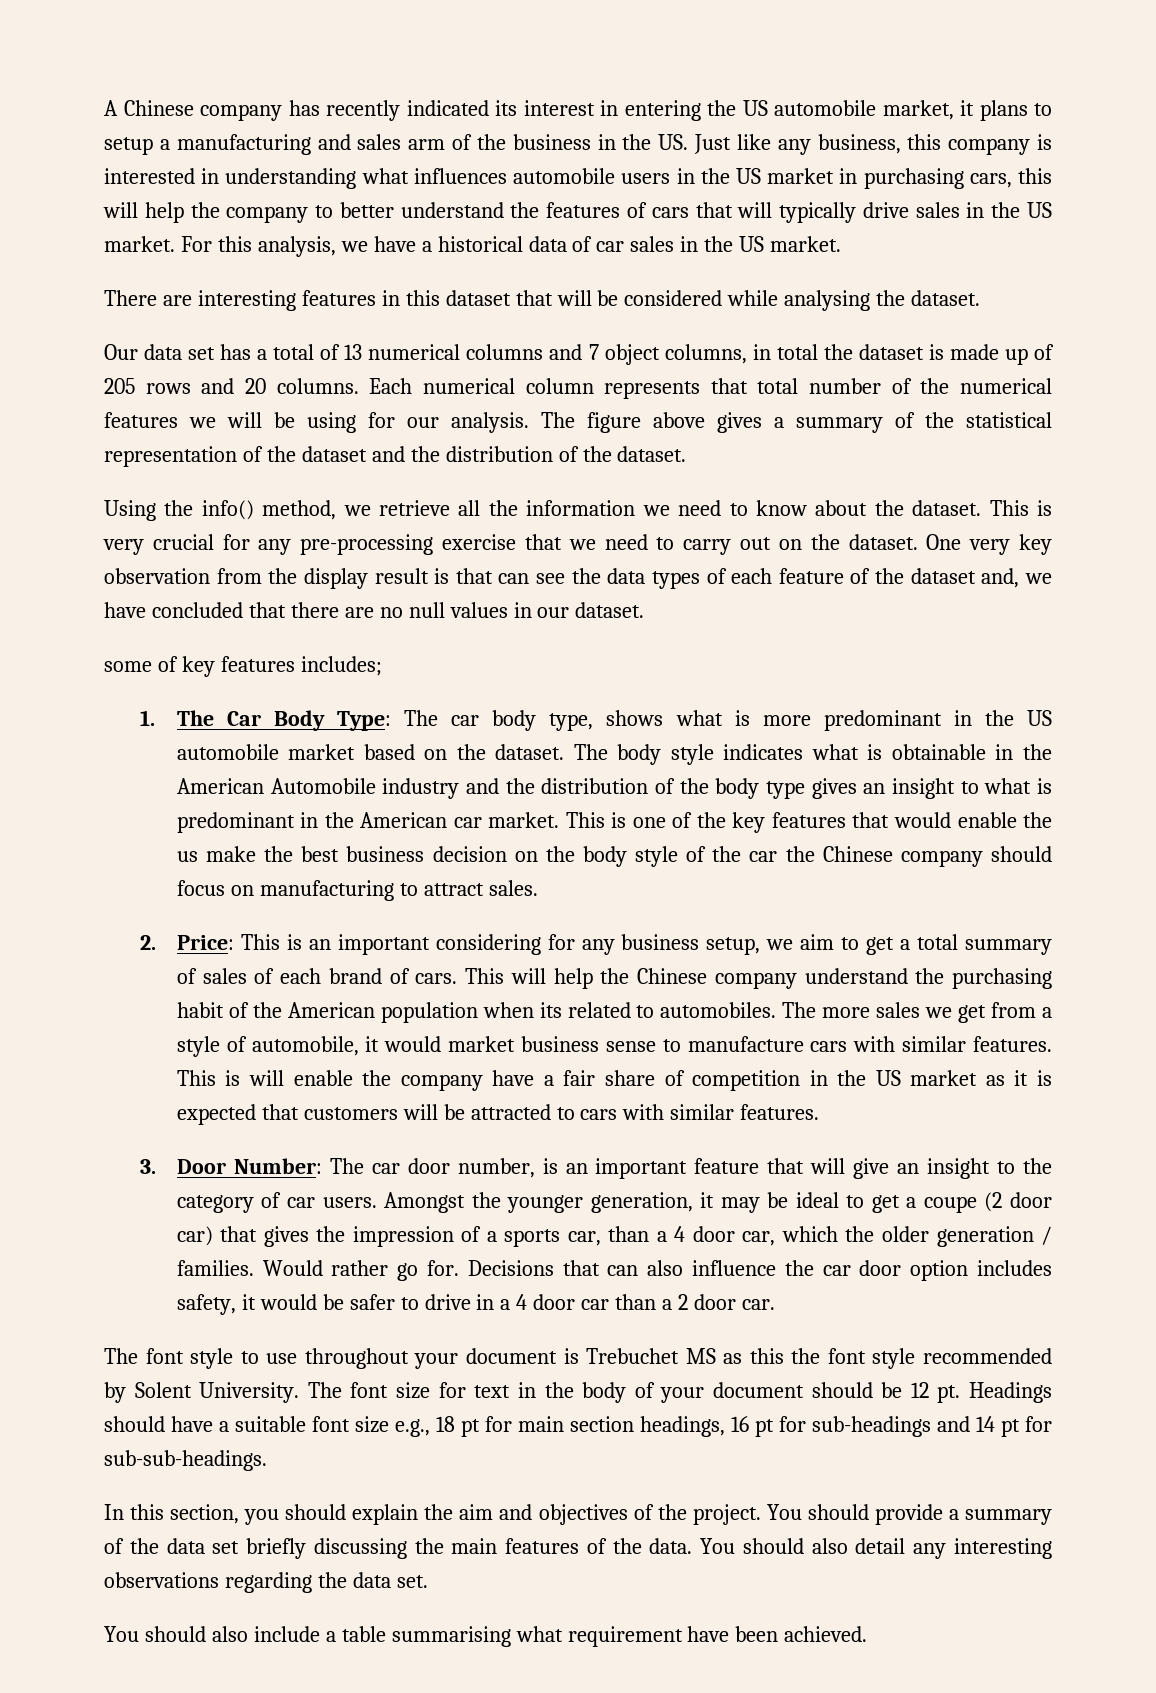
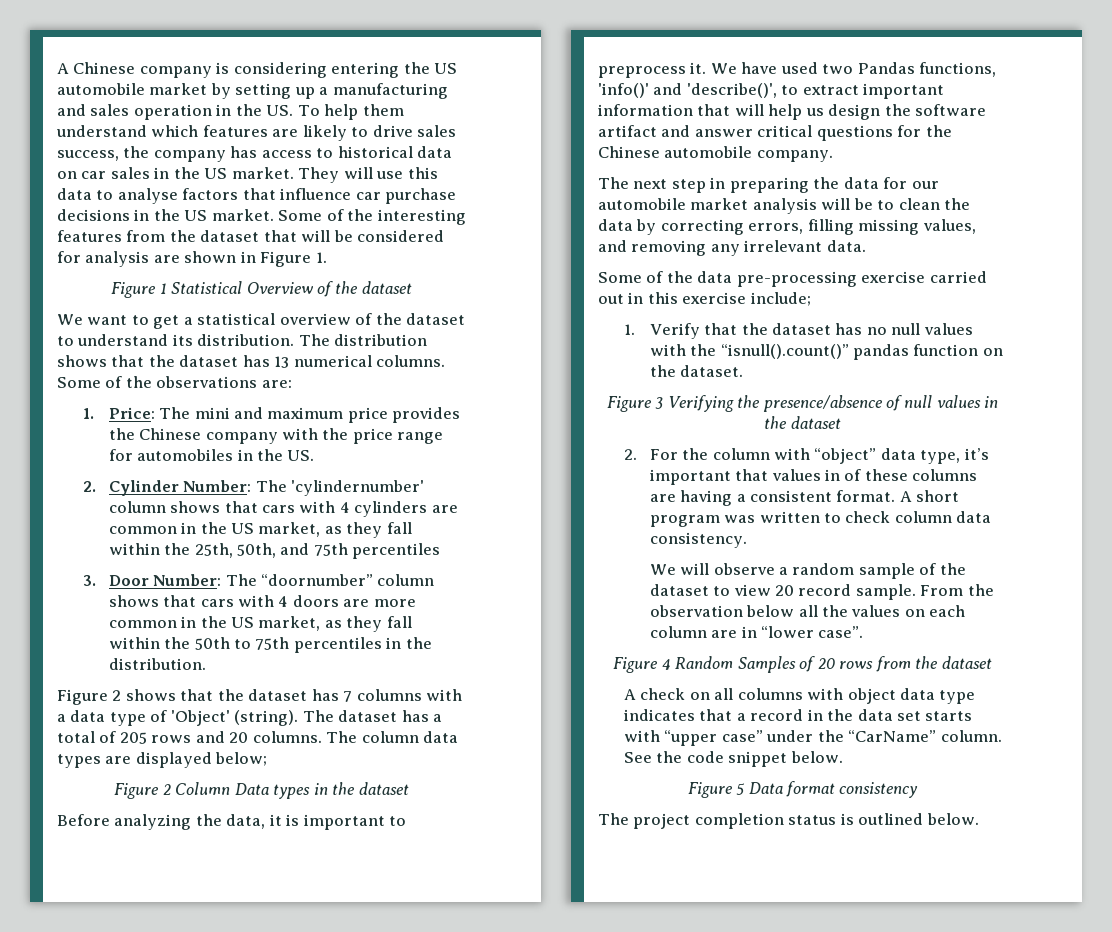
- A Chinese company has recently indicated its interest in entering the US automobile market, it plans to setup a manufacturing and sales arm of the business in the US. Just like any business, this company is interested in understanding what influences automobile users in the US market in purchasing cars, this will help the company to better understand the features of cars that will typically drive sales in the US market. For this analysis, we have a historical data of car sales in the US market.
- There are interesting features in this dataset that will be considered while analysing the dataset.
- Our data set has a total of 13 numerical columns and 7 object columns, in total the dataset is made up of 205 rows and 20 columns.
+ A Chinese company is considering entering the US automobile market by setting up a manufacturing and sales operation in the US. To help them understand which features are likely to drive sales success, the company has access to historical data on car sales in the US market. They will use this data to analyse factors that influence car purchase decisions in the US market. Some of the interesting features from the dataset that will be considered for analysis are shown in Figure 1.
+ Figure 1 Statistical Overview of the dataset
+ We want to get a statistical overview of the dataset to understand its distribution. The distribution shows that the dataset has 13 numerical columns. Some of the observations are:
+ 1. Price: The mini and maximum price provides the Chinese company with the price range for automobiles in the US.
+ 2. Cylinder Number: The 'cylindernumber' column shows that cars with 4 cylinders are common in the US market, as they fall within the 25th, 50th, and 75th percentiles
+ 3. Door Number: The “doornumber” column shows that cars with 4 doors are more common in the US market, as they fall within the 50th to 75th percentiles in the distribution.
+ Figure 2 shows that the dataset has 7 columns with a data type of 'Object' (string). The dataset has a total of 205 rows and 20 columns.
- Each numerical column represents that total number of the numerical features we will be using for our analysis. The figure above gives a summary of the statistical representation of the dataset and the distribution of the dataset.
- Using the info() method, we retrieve all the information we need to know about the dataset. This is very crucial for any pre-processing exercise that we need to carry out on the dataset. One very key observation from the display result is that can see the data types of each feature of the dataset and, we have concluded that there are no null values in our dataset.
- some of key features includes;
- 1. The Car Body Type: The car body type, shows what is more predominant in the US automobile market based on the dataset. The body style indicates what is obtainable in the American Automobile industry and the distribution of the body type gives an insight to what is predominant in the American car market. This is one of the key features that would enable the us make the best business decision on the body style of the car the Chinese company should focus on manufacturing to attract sales.
- 2. Price: This is an important considering for any business setup, we aim to get a total summary of sales of each brand of cars. This will help the Chinese company understand the purchasing habit of the American population when its related to automobiles. The more sales we get from a style of automobile, it would market business sense to manufacture cars with similar features. This is will enable the company have a fair share of competition in the US market as it is expected that customers will be attracted to cars with similar features.
- 3. Door Number: The car door number, is an important feature that will give an insight to the category of car users. Amongst the younger generation, it may be ideal to get a coupe (2 door car) that gives the impression of a sports car, than a 4 door car, which the older generation / families. Would rather go for. Decisions that can also influence the car door option includes safety, it would be safer to drive in a 4 door car than a 2 door car.
- The font style to use throughout your document is Trebuchet MS as this the font style recommended by Solent University. The font size for text in the body of your document should be 12 pt. Headings should have a suitable font size e.g., 18 pt for main section headings, 16 pt for sub-headings and 14 pt for sub-sub-headings.
- In this section, you should explain the aim and objectives of the project. You should provide a summary of the data set briefly discussing the main features of the data. You should also detail any interesting observations regarding the data set.
- You should also include a table summarising what requirement have been achieved.
+ The column data types are displayed below;
+ Figure 2 Column Data types in the dataset
+ Before analyzing the data, it is important to preprocess it. We have used two Pandas functions, 'info()' and 'describe()', to extract important information that will help us design the software artifact and answer critical questions for the Chinese automobile company.
+ The next step in preparing the data for our automobile market analysis will be to clean the data by correcting errors, filling missing values, and removing any irrelevant data.
+ Some of the data pre-processing exercise carried out in this exercise include;
+ 1. Verify that the dataset has no null values with the “isnull().count()” pandas function on the dataset.
+ Figure 3 Verifying the presence/absence of null values in the dataset
+ 2. For the column with “object” data type, it’s important that values in of these columns are having a consistent format. A short program was written to check column data consistency.
+ We will observe a random sample of the dataset to view 20 record sample. From the observation below all the values on each column are in “lower case”.
+ Figure 4 Random Samples of 20 rows from the dataset
+ A check on all columns with object data type indicates that a record in the data set starts with “upper case” under the “CarName” column. See the code snippet below.
+ Figure 5 Data format consistency
+ The project completion status is outlined below.

